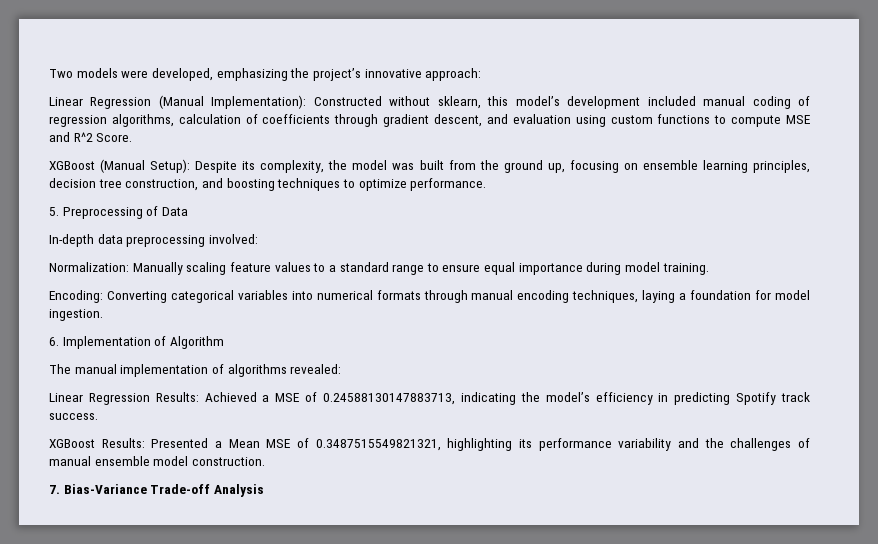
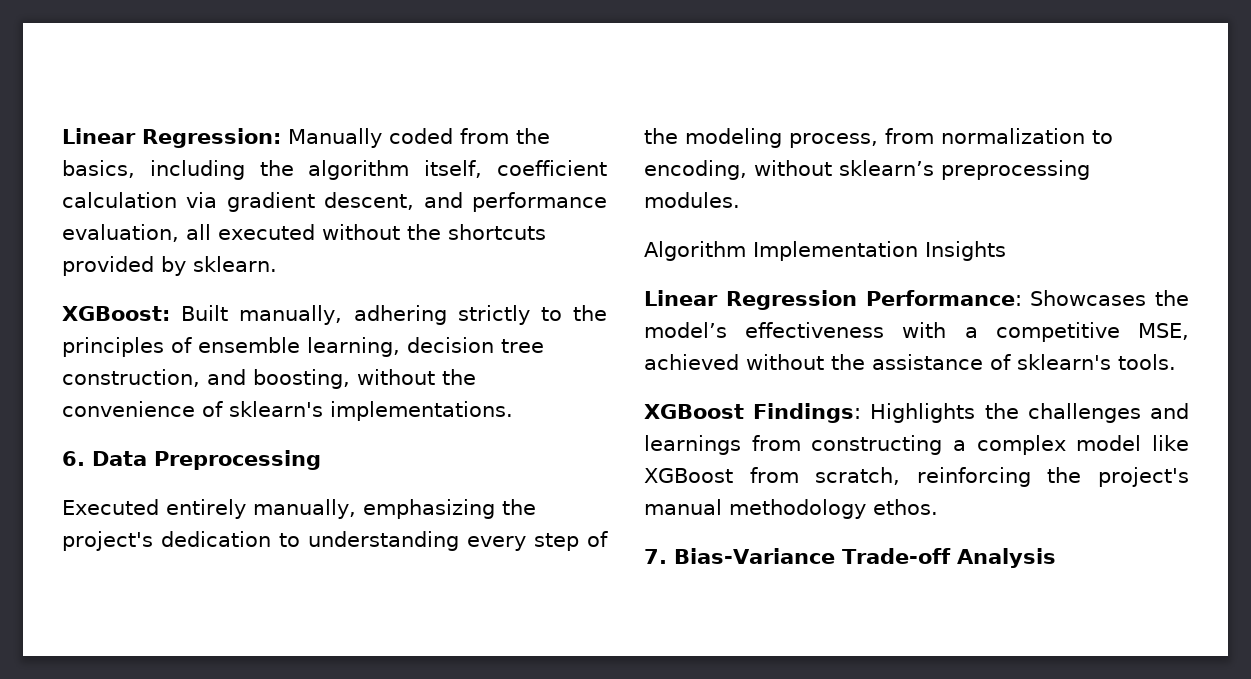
- Two models were developed, emphasizing the project’s innovative approach:
- Linear Regression (Manual Implementation): Constructed without sklearn, this model’s development included manual coding of regression algorithms, calculation of coefficients through gradient descent, and evaluation using custom functions to compute MSE and R^2 Score.
- XGBoost (Manual Setup): Despite its complexity, the model was built from the ground up, focusing on ensemble learning principles, decision tree construction, and boosting techniques to optimize performance.
- 5. Preprocessing of Data
- In-depth data preprocessing involved:
- Normalization: Manually scaling feature values to a standard range to ensure equal importance during model training.
- Encoding: Converting categorical variables into numerical formats through manual encoding techniques, laying a foundation for model ingestion.
- 6. Implementation of Algorithm
- The manual implementation of algorithms revealed:
- Linear Regression Results: Achieved a MSE of 0.24588130147883713, indicating the model’s efficiency in predicting Spotify track success.
- XGBoost Results: Presented a Mean MSE of 0.3487515549821321, highlighting its performance variability and the challenges of manual ensemble model construction.
+ Linear Regression: Manually coded from the basics, including the algorithm itself, coefficient calculation via gradient descent, and performance evaluation, all executed without the shortcuts provided by sklearn.
+ XGBoost: Built manually, adhering strictly to the principles of ensemble learning, decision tree construction, and boosting, without the convenience of sklearn's implementations.
+ 6. Data Preprocessing
+ Executed entirely manually, emphasizing the project's dedication to understanding every step of the modeling process, from normalization to encoding, without sklearn’s preprocessing modules.
+ Algorithm Implementation Insights
+ Linear Regression Performance: Showcases the model’s effectiveness with a competitive MSE, achieved without the assistance of sklearn's tools.
+ XGBoost Findings: Highlights the challenges and learnings from constructing a complex model like XGBoost from scratch, reinforcing the project's manual methodology ethos.

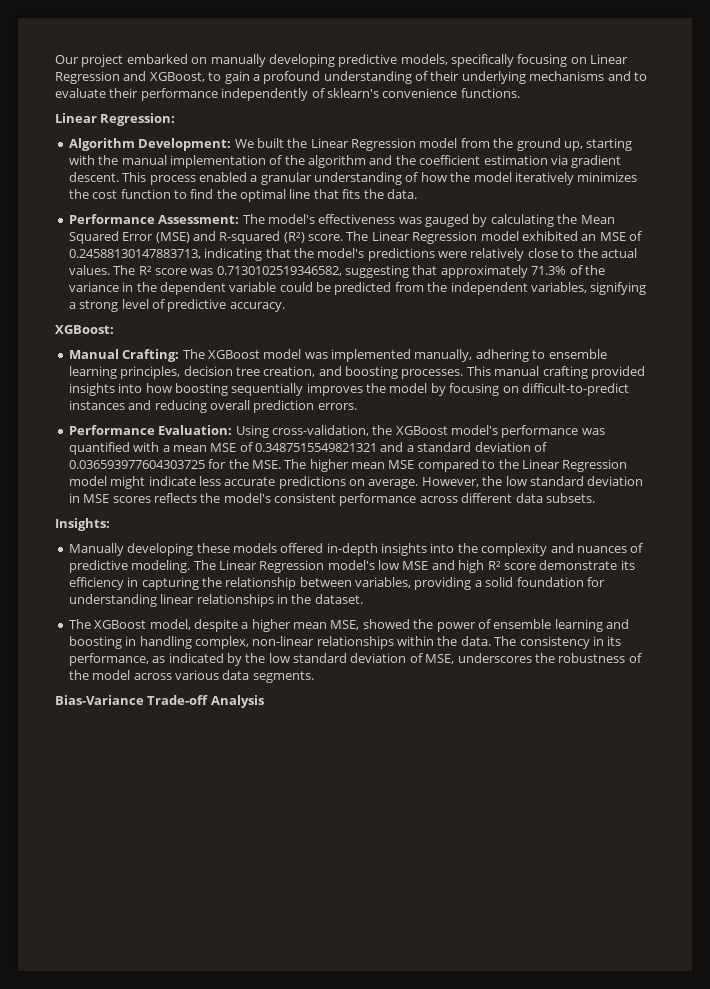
- Linear Regression: Manually coded from the basics, including the algorithm itself, coefficient calculation via gradient descent, and performance evaluation, all executed without the shortcuts provided by sklearn.
- XGBoost: Built manually, adhering strictly to the principles of ensemble learning, decision tree construction, and boosting, without the convenience of sklearn's implementations.
- 6. Data Preprocessing
- Executed entirely manually, emphasizing the project's dedication to understanding every step of the modeling process, from normalization to encoding, without sklearn’s preprocessing modules.
- Algorithm Implementation Insights
- Linear Regression Performance: Showcases the model’s effectiveness with a competitive MSE, achieved without the assistance of sklearn's tools.
- XGBoost Findings: Highlights the challenges and learnings from constructing a complex model like XGBoost from scratch, reinforcing the project's manual methodology ethos.
- 7. Bias-Variance Trade-off Analysis
+ Our project embarked on manually developing predictive models, specifically focusing on Linear Regression and XGBoost, to gain a profound understanding of their underlying mechanisms and to evaluate their performance independently of sklearn's convenience functions.
+ Linear Regression:
+ Algorithm Development: We built the Linear Regression model from the ground up, starting with the manual implementation of the algorithm and the coefficient estimation via gradient descent. This process enabled a granular understanding of how the model iteratively minimizes the cost function to find the optimal line that fits the data.
+ Performance Assessment: The model's effectiveness was gauged by calculating the Mean Squared Error (MSE) and R-squared (R²) score. The Linear Regression model exhibited an MSE of 0.24588130147883713, indicating that the model's predictions were relatively close to the actual values. The R² score was 0.7130102519346582, suggesting that approximately 71.3% of the variance in the dependent variable could be predicted from the independent variables, signifying a strong level of predictive accuracy.
+ XGBoost:
+ Manual Crafting: The XGBoost model was implemented manually, adhering to ensemble learning principles, decision tree creation, and boosting processes. This manual crafting provided insights into how boosting sequentially improves the model by focusing on difficult-to-predict instances and reducing overall prediction errors.
+ Performance Evaluation: Using cross-validation, the XGBoost model's performance was quantified with a mean MSE of 0.3487515549821321 and a standard deviation of 0.036593977604303725 for the MSE. The higher mean MSE compared to the Linear Regression model might indicate less accurate predictions on average. However, the low standard deviation in MSE scores reflects the model's consistent performance across different data subsets.
+ Insights:
+ Manually developing these models offered in-depth insights into the complexity and nuances of predictive modeling. The Linear Regression model's low MSE and high R² score demonstrate its efficiency in capturing the relationship between variables, providing a solid foundation for understanding linear relationships in the dataset.
+ The XGBoost model, despite a higher mean MSE, showed the power of ensemble learning and boosting in handling complex, non-linear relationships within the data. The consistency in its performance, as indicated by the low standard deviation of MSE, underscores the robustness of the model across various data segments.
+ Bias-Variance Trade-off Analysis

